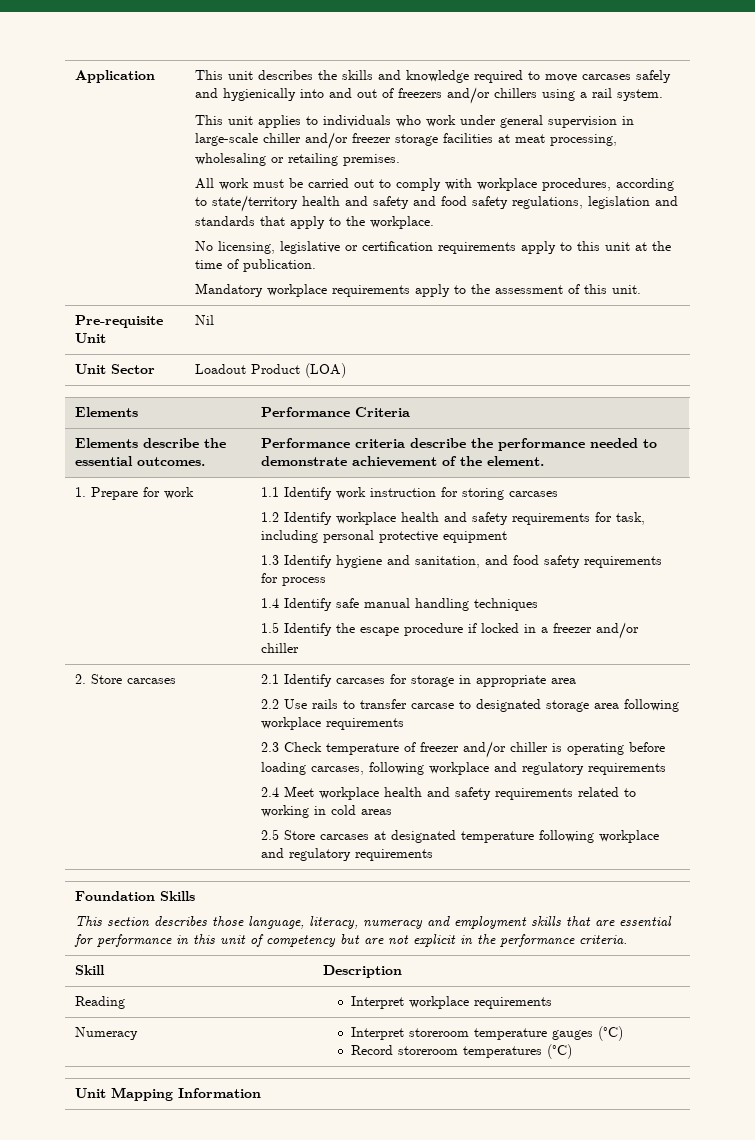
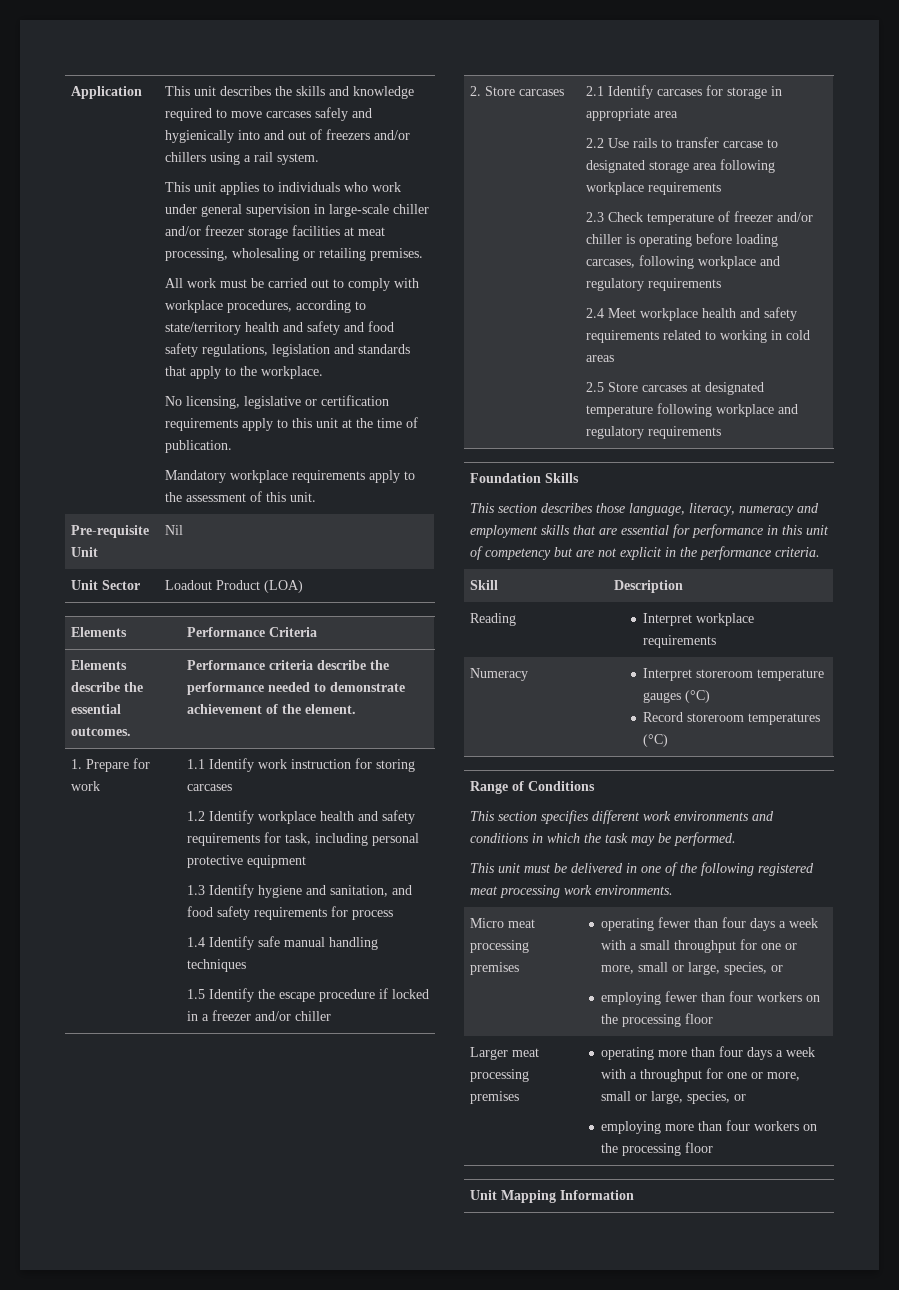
+ Range of Conditions
+ This section specifies different work environments and conditions in which the task may be performed.
+ This unit must be delivered in one of the following registered meat processing work environments.
+ Micro meat processing premises | operating fewer than four days a week with a small throughput for one or more, small or large, species, or
+ employing fewer than four workers on the processing floor
+ Larger meat processing premises | operating more than four days a week with a throughput for one or more, small or large, species, or
+ employing more than four workers on the processing floor

